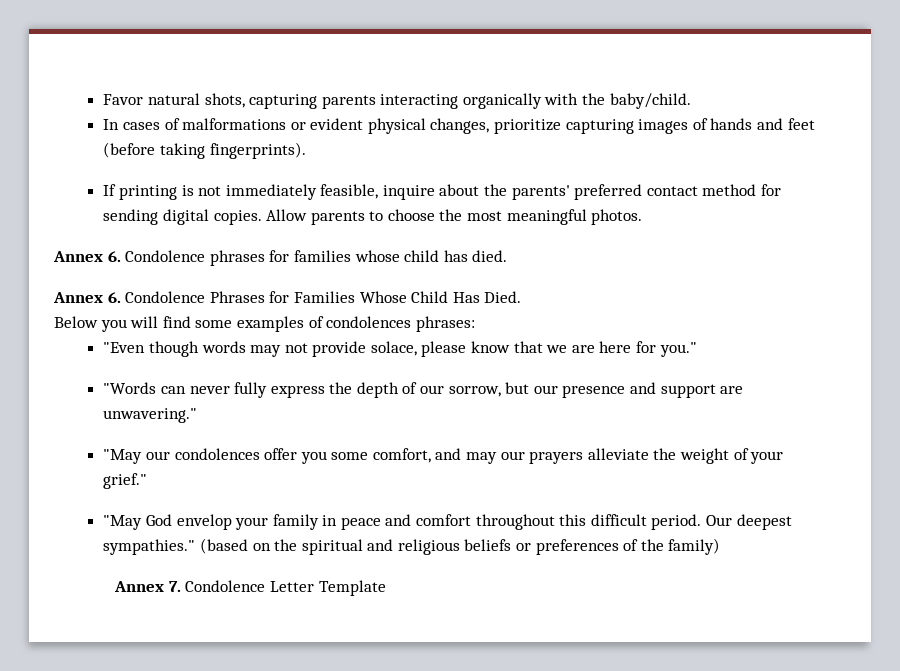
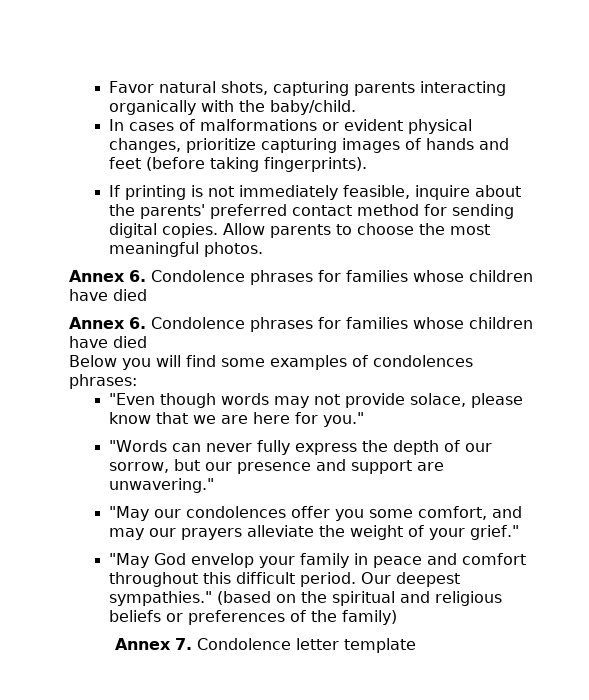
  Allow parents to choose the most meaningful photos.
- Annex 6. Condolence phrases for families whose child has died.
- Annex 6. Condolence Phrases for Families Whose Child Has Died.
+ Annex 6. Condolence phrases for families whose children have died
+ Annex 6. Condolence phrases for families whose children have died
- Annex 7. Condolence Letter Template
+ Annex 7. Condolence letter template

